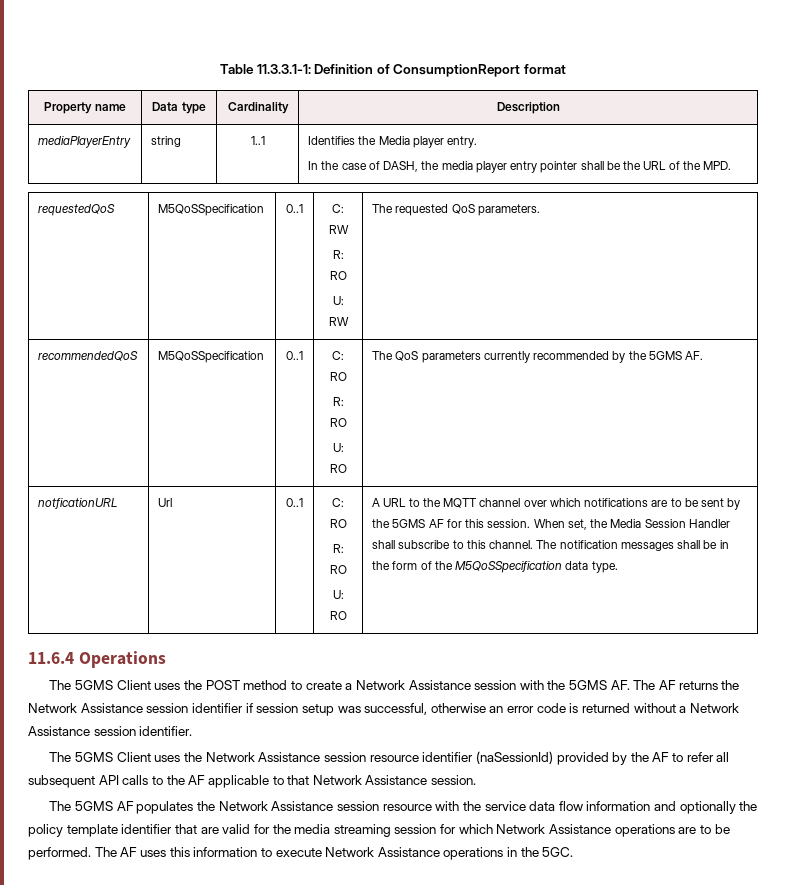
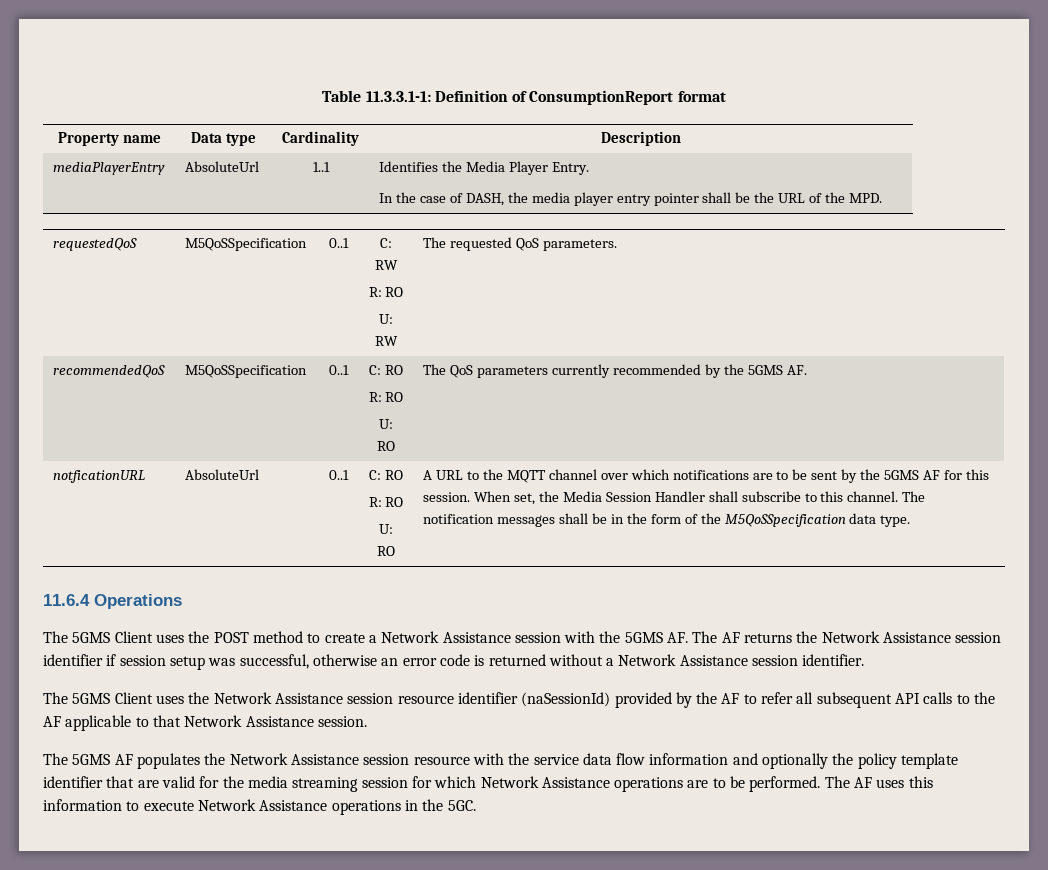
- mediaPlayerEntry | string | 1..1 | Identifies the Media player entry.
+ mediaPlayerEntry | AbsoluteUrl | 1..1 | Identifies the Media Player Entry.
- notficationURL | Url
+ notficationURL | AbsoluteUrl

